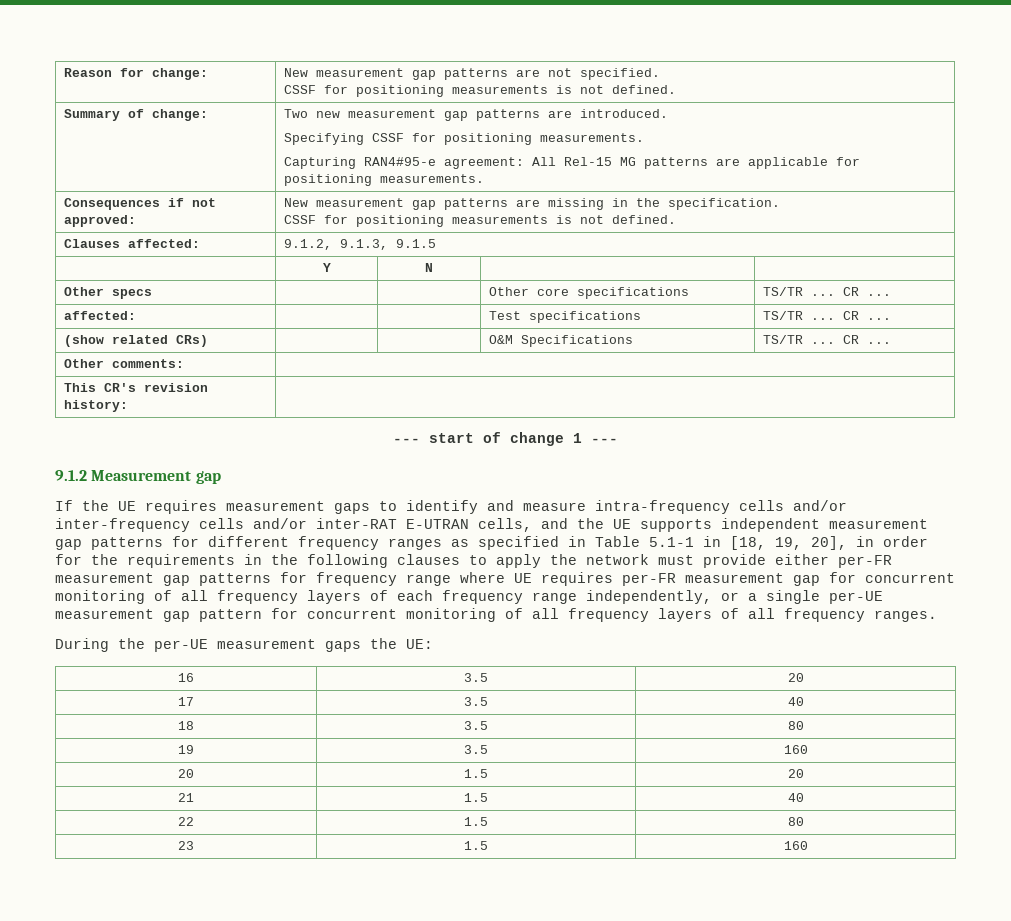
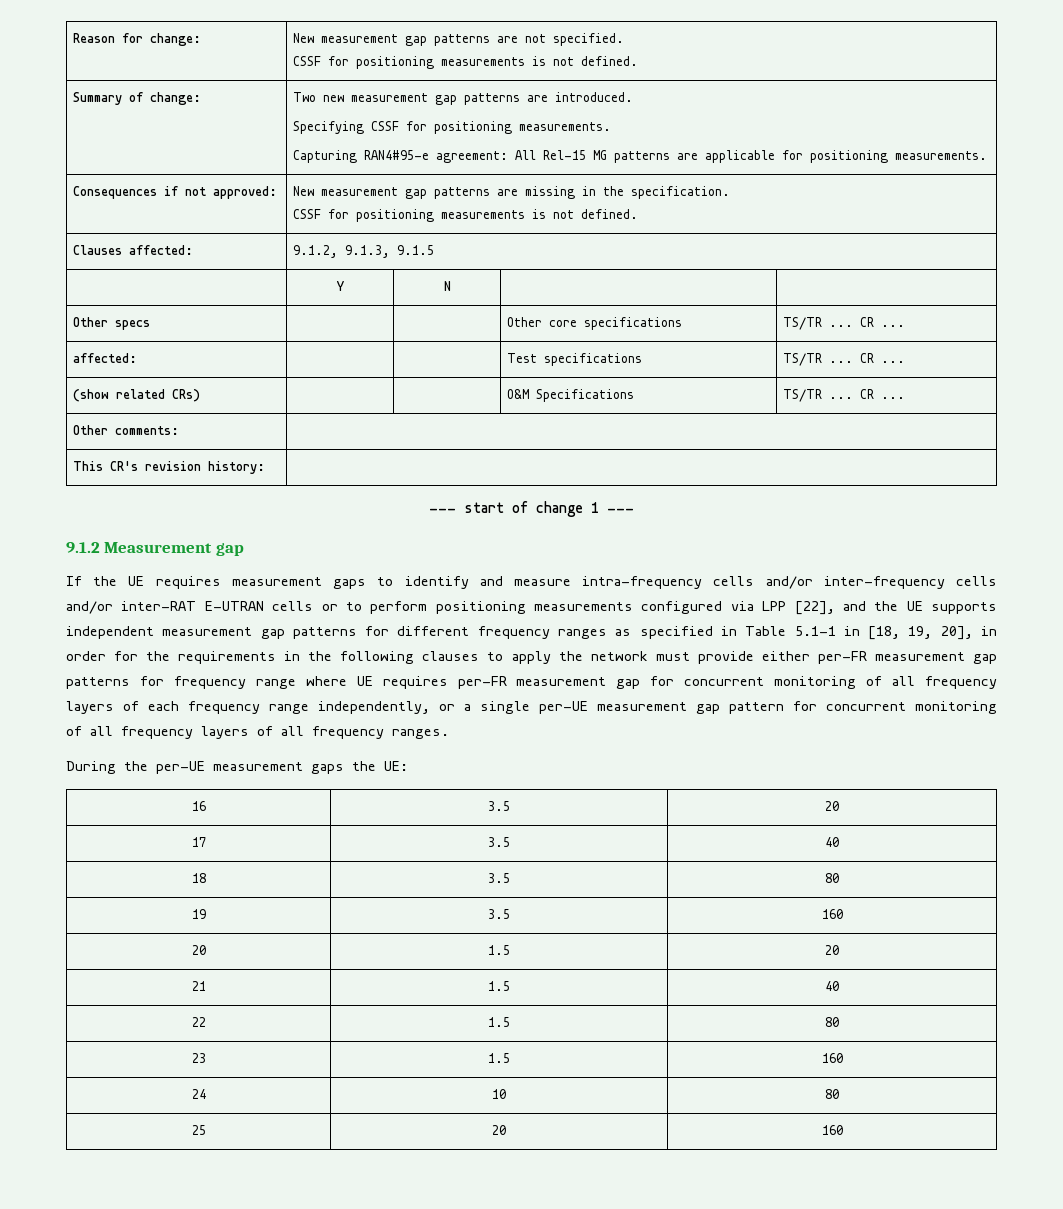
- If the UE requires measurement gaps to identify and measure intra-frequency cells and/or inter-frequency cells and/or inter-RAT E-UTRAN cells, and the UE supports independent measurement gap patterns for different frequency ranges as specified in Table 5.1-1 in [18, 19, 20], in order for the requirements in the following clauses to apply the network must provide either per-FR measurement gap patterns for frequency range where UE requires per-FR measurement gap for concurrent monitoring of all frequency layers of each frequency range independently, or a single per-UE measurement gap pattern for concurrent monitoring of all frequency layers of all frequency ranges.
+ If the UE requires measurement gaps to identify and measure intra-frequency cells and/or inter-frequency cells and/or inter-RAT E-UTRAN cells or to perform positioning measurements configured via LPP [22], and the UE supports independent measurement gap patterns for different frequency ranges as specified in Table 5.1-1 in [18, 19, 20], in order for the requirements in the following clauses to apply the network must provide either per-FR measurement gap patterns for frequency range where UE requires per-FR measurement gap for concurrent monitoring of all frequency layers of each frequency range independently, or a single per-UE measurement gap pattern for concurrent monitoring of all frequency layers of all frequency ranges.
+ 24 | 10 | 80
+ 25 | 20 | 160

